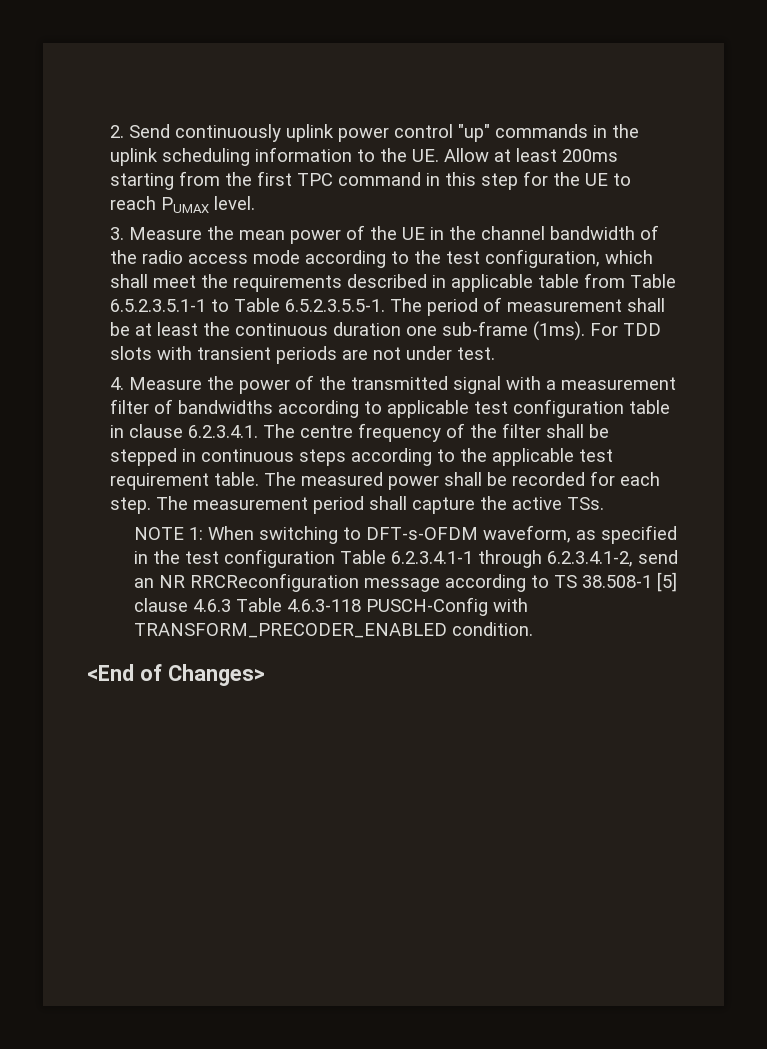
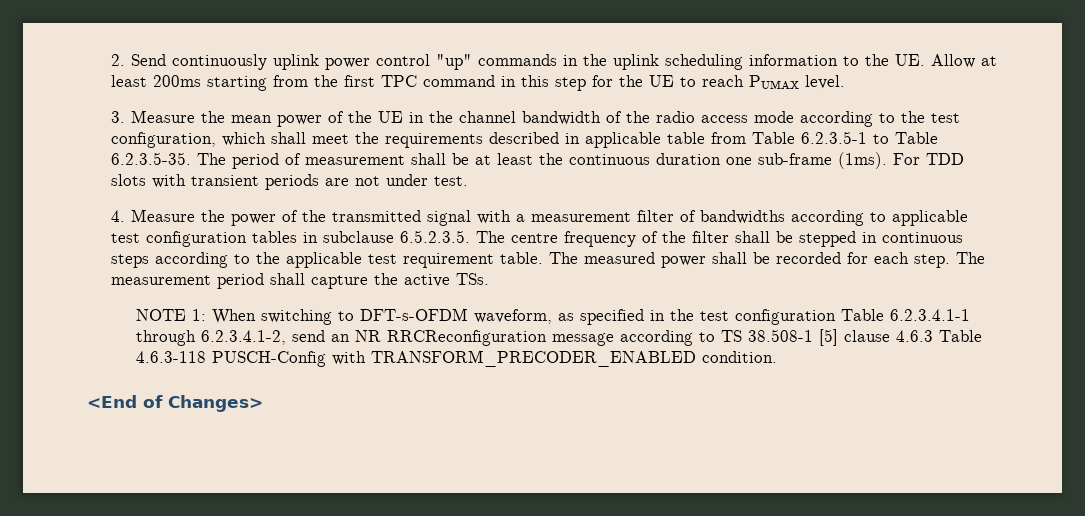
- 3. Measure the mean power of the UE in the channel bandwidth of the radio access mode according to the test configuration, which shall meet the requirements described in applicable table from Table 6.5.2.3.5.1-1 to Table 6.5.2.3.5.5-1. The period of measurement shall be at least the continuous duration one sub-frame (1ms).
+ 3. Measure the mean power of the UE in the channel bandwidth of the radio access mode according to the test configuration, which shall meet the requirements described in applicable table from Table 6.2.3.5-1 to Table 6.2.3.5-35. The period of measurement shall be at least the continuous duration one sub-frame (1ms).
- 4. Measure the power of the transmitted signal with a measurement filter of bandwidths according to applicable test configuration table in clause 6.2.3.4.1. The centre frequency of the filter shall be stepped in continuous steps according to the applicable test requirement table.
+ 4. Measure the power of the transmitted signal with a measurement filter of bandwidths according to applicable test configuration tables in subclause 6.5.2.3.5. The centre frequency of the filter shall be stepped in continuous steps according to the applicable test requirement table.

